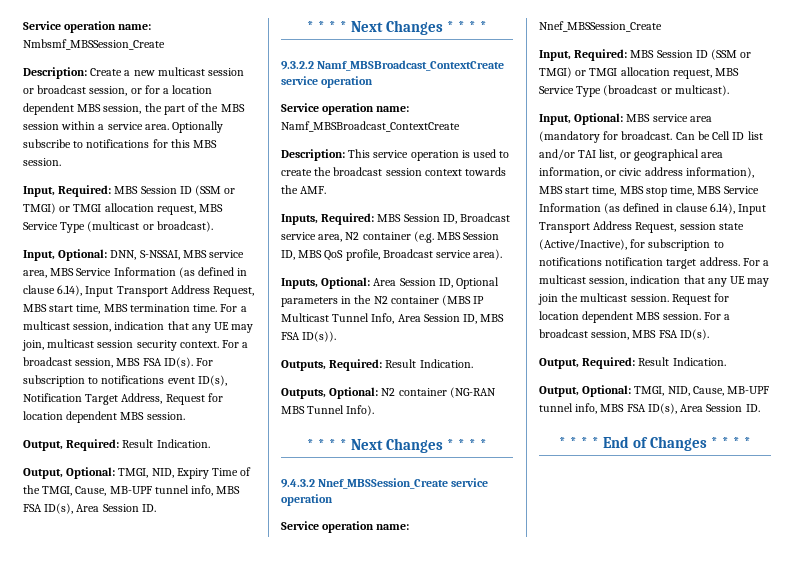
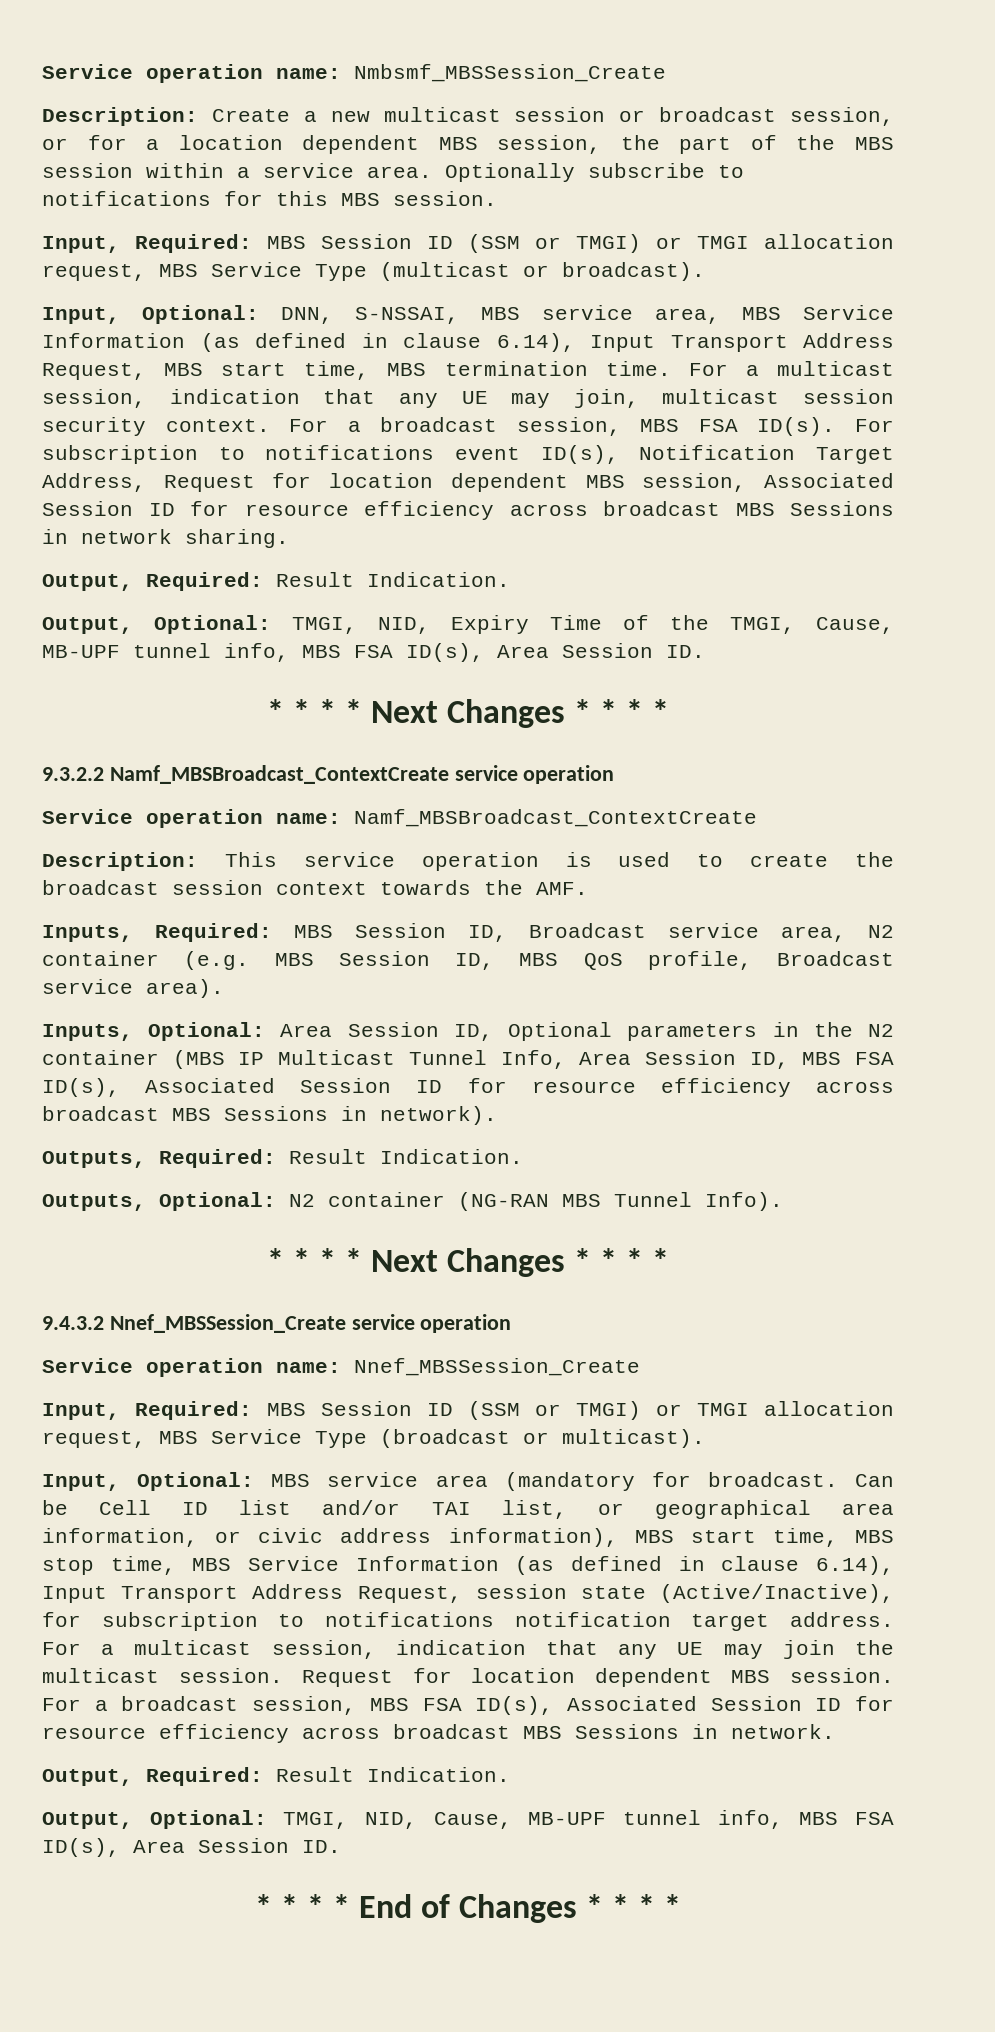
- For subscription to notifications event ID(s), Notification Target Address, Request for location dependent MBS session.
+ For subscription to notifications event ID(s), Notification Target Address, Request for location dependent MBS session, Associated Session ID for resource efficiency across broadcast MBS Sessions in network sharing.
- Inputs, Optional: Area Session ID, Optional parameters in the N2 container (MBS IP Multicast Tunnel Info, Area Session ID, MBS FSA ID(s)).
+ Inputs, Optional: Area Session ID, Optional parameters in the N2 container (MBS IP Multicast Tunnel Info, Area Session ID, MBS FSA ID(s), Associated Session ID for resource efficiency across broadcast MBS Sessions in network).
- Request for location dependent MBS session. For a broadcast session, MBS FSA ID(s).
+ Request for location dependent MBS session. For a broadcast session, MBS FSA ID(s), Associated Session ID for resource efficiency across broadcast MBS Sessions in network.

